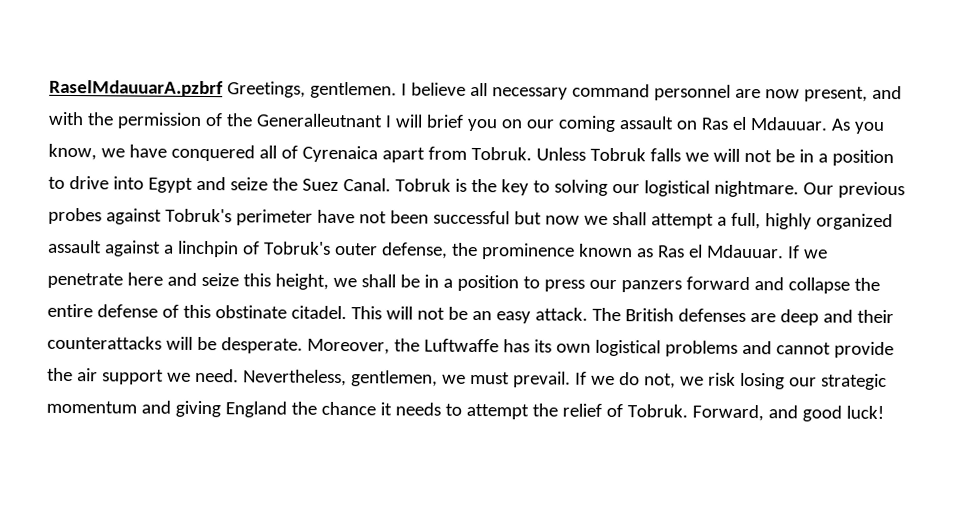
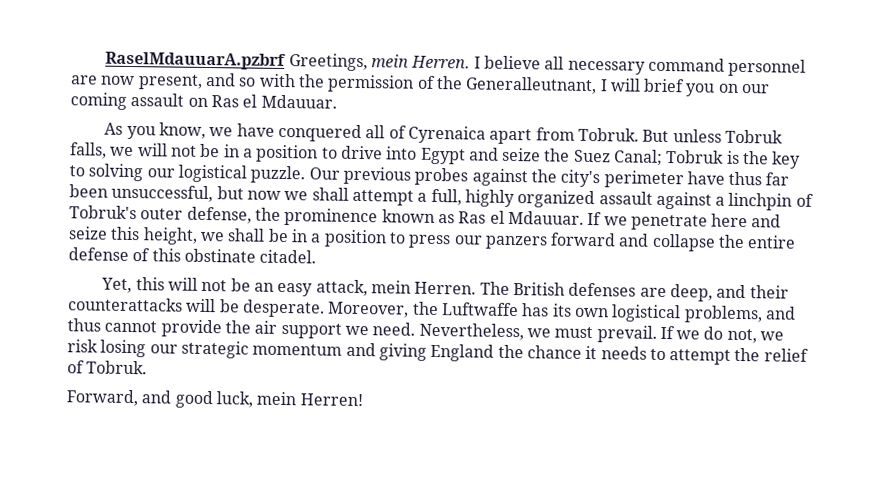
- RaselMdauuarA.pzbrf Greetings, gentlemen.
+ RaselMdauuarA.pzbrf Greetings, mein Herren.
- I believe all necessary command personnel are now present, and with the permission of the Generalleutnant I will brief you on our coming assault on Ras el Mdauuar. As you know, we have conquered all of Cyrenaica apart from Tobruk.
+ I believe all necessary command personnel are now present, and so with the permission of the Generalleutnant, I will brief you on our coming assault on Ras el Mdauuar.
+ As you know, we have conquered all of Cyrenaica apart from Tobruk.
- Unless Tobruk falls we will not be in a position to drive into Egypt and seize the Suez Canal. Tobruk is the key to solving our logistical nightmare.
+ But unless Tobruk falls, we will not be in a position to drive into Egypt and seize the Suez Canal; Tobruk is the key to solving our logistical puzzle.
- Our previous probes against Tobruk's perimeter have not been successful but now we shall attempt a full, highly organized assault against a linchpin of Tobruk's outer defense, the prominence known as Ras el Mdauuar.
+ Our previous probes against the city's perimeter have thus far been unsuccessful, but now we shall attempt a full, highly organized assault against a linchpin of Tobruk's outer defense, the prominence known as Ras el Mdauuar.
- If we penetrate here and seize this height, we shall be in a position to press our panzers forward and collapse the entire defense of this obstinate citadel. This will not be an easy attack.
+ If we penetrate here and seize this height, we shall be in a position to press our panzers forward and collapse the entire defense of this obstinate citadel.
+ Yet, this will not be an easy attack, mein Herren.
- The British defenses are deep and their counterattacks will be desperate.
+ The British defenses are deep, and their counterattacks will be desperate.
- Moreover, the Luftwaffe has its own logistical problems and cannot provide the air support we need.
+ Moreover, the Luftwaffe has its own logistical problems, and thus cannot provide the air support we need.
- Nevertheless, gentlemen, we must prevail.
+ Nevertheless, we must prevail.
- If we do not, we risk losing our strategic momentum and giving England the chance it needs to attempt the relief of Tobruk. Forward, and good luck!
+ If we do not, we risk losing our strategic momentum and giving England the chance it needs to attempt the relief of Tobruk.
+ Forward, and good luck, mein Herren!

